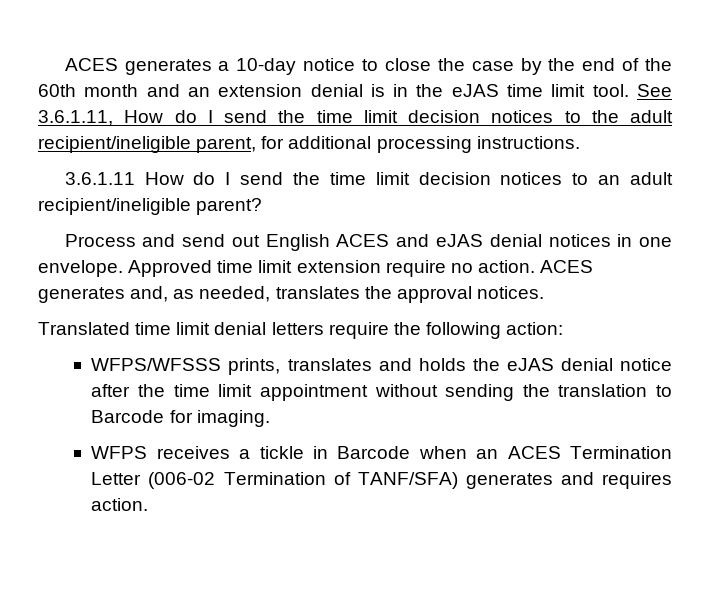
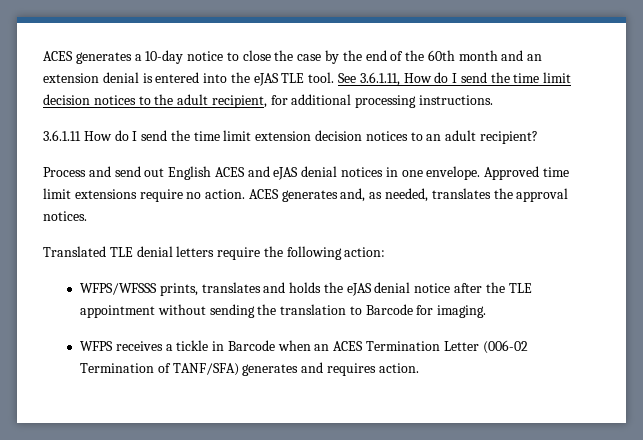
- ACES generates a 10-day notice to close the case by the end of the 60th month and an extension denial is in the eJAS time limit tool.
+ ACES generates a 10-day notice to close the case by the end of the 60th month and an extension denial is entered into the eJAS TLE tool.
- See 3.6.1.11, How do I send the time limit decision notices to the adult recipient/ineligible parent, for additional processing instructions.
+ See 3.6.1.11, How do I send the time limit decision notices to the adult recipient, for additional processing instructions.
- 3.6.1.11 How do I send the time limit decision notices to an adult recipient/ineligible parent?
+ 3.6.1.11 How do I send the time limit extension decision notices to an adult recipient?
- Approved time limit extension require no action.
+ Approved time limit extensions require no action.
- Translated time limit denial letters require the following action:
+ Translated TLE denial letters require the following action:
- WFPS/WFSSS prints, translates and holds the eJAS denial notice after the time limit appointment without sending the translation to Barcode for imaging.
+ WFPS/WFSSS prints, translates and holds the eJAS denial notice after the TLE appointment without sending the translation to Barcode for imaging.

